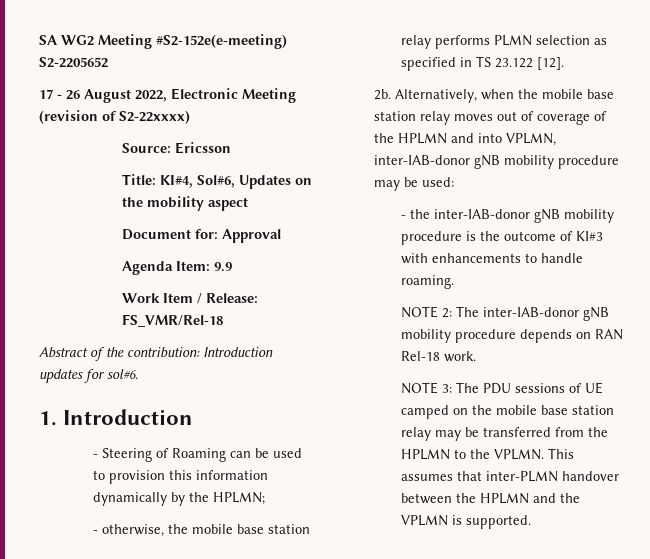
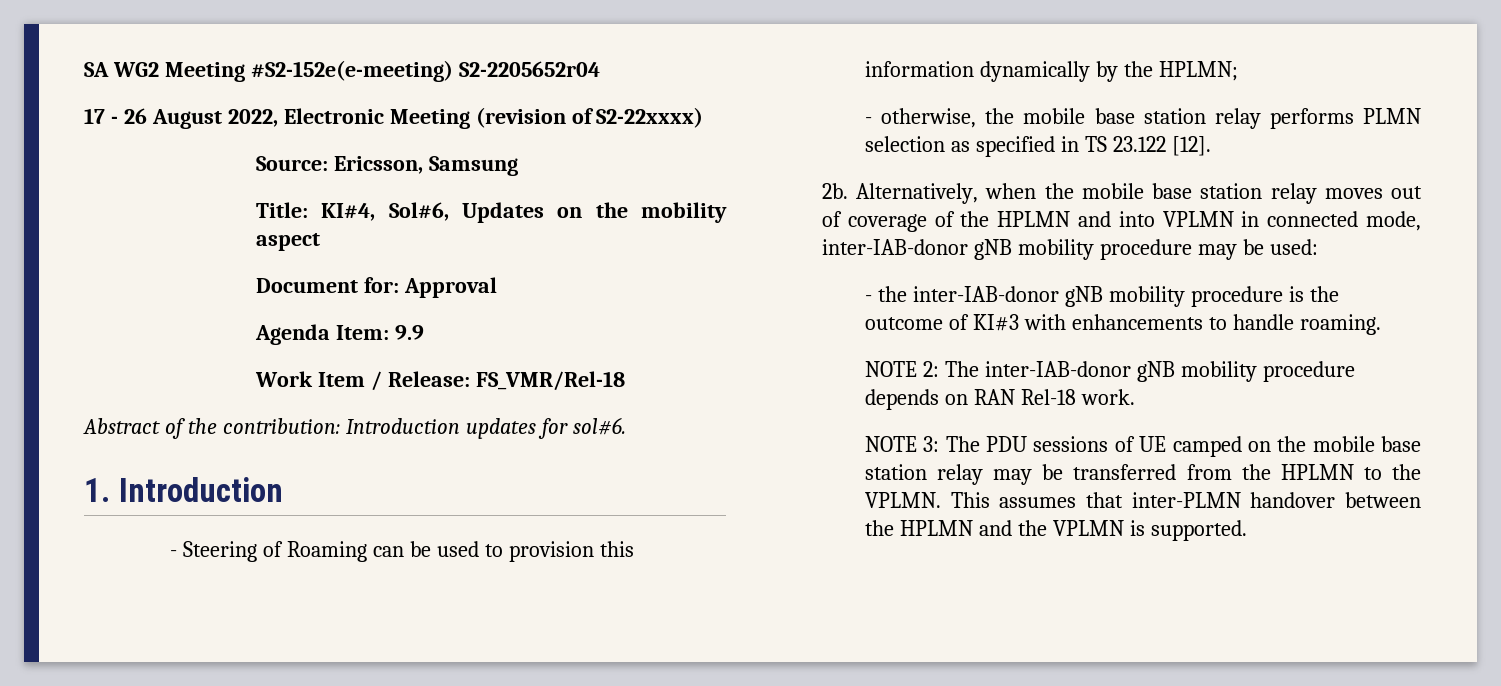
- SA WG2 Meeting #S2-152e(e-meeting) S2-2205652
+ SA WG2 Meeting #S2-152e(e-meeting) S2-2205652r04
- Source: Ericsson
+ Source: Ericsson, Samsung
- Alternatively, when the mobile base station relay moves out of coverage of the HPLMN and into VPLMN, inter-IAB-donor gNB mobility procedure may be used:
+ Alternatively, when the mobile base station relay moves out of coverage of the HPLMN and into VPLMN in connected mode, inter-IAB-donor gNB mobility procedure may be used:

